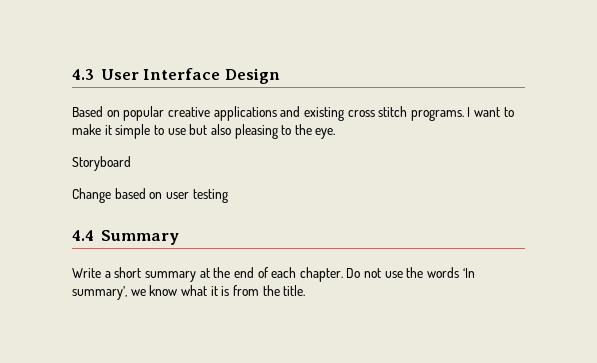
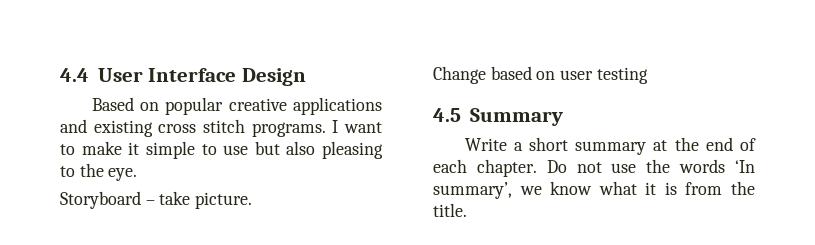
- 4.3 User Interface Design
+ 4.4 User Interface Design
- Storyboard
+ Storyboard – take picture.
- 4.4 Summary
+ 4.5 Summary

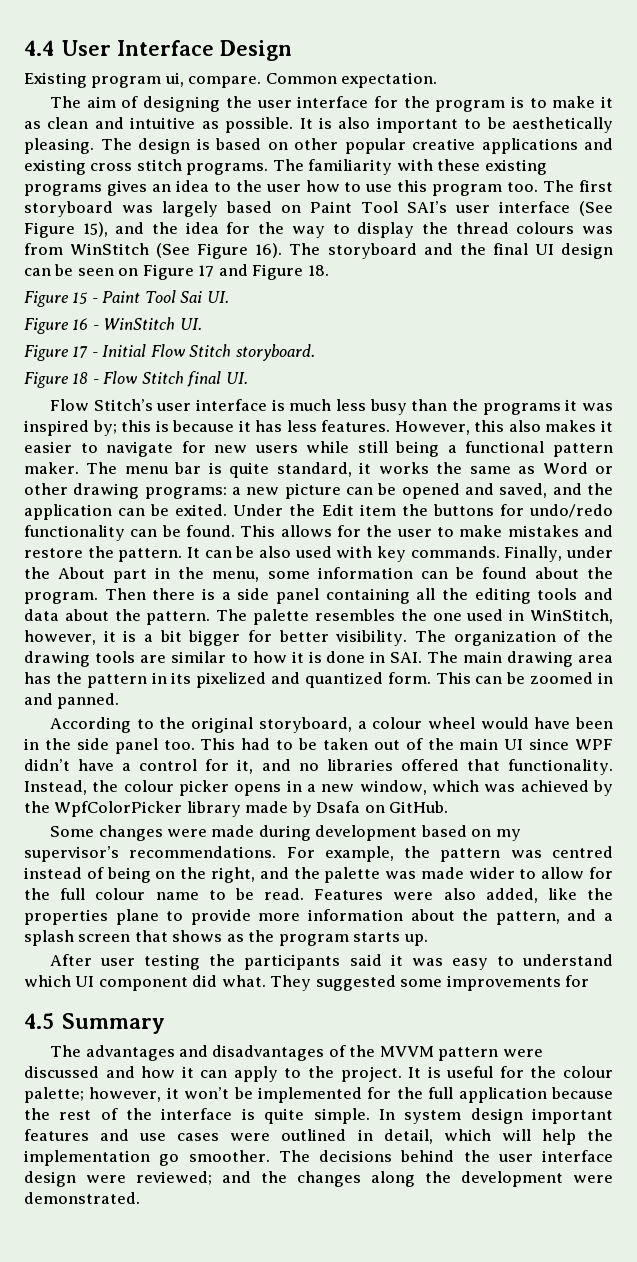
- Based on popular creative applications and existing cross stitch programs.
+ Existing program ui, compare. Common expectation.
+ The aim of designing the user interface for the program is to make it as clean and intuitive as possible. It is also important to be aesthetically pleasing. The design is based on other popular creative applications and existing cross stitch programs.
- I want to make it simple to use but also pleasing to the eye.
- Storyboard – take picture.
- Change based on user testing
+ The familiarity with these existing programs gives an idea to the user how to use this program too. The first storyboard was largely based on Paint Tool SAI’s user interface (See Figure 15), and the idea for the way to display the thread colours was from WinStitch (See Figure 16). The storyboard and the final UI design can be seen on Figure 17 and Figure 18.
+ Figure 15 - Paint Tool Sai UI.
+ Figure 16 - WinStitch UI.
+ Figure 17 - Initial Flow Stitch storyboard.
+ Figure 18 - Flow Stitch final UI.
+ Flow Stitch’s user interface is much less busy than the programs it was inspired by; this is because it has less features. However, this also makes it easier to navigate for new users while still being a functional pattern maker. The menu bar is quite standard, it works the same as Word or other drawing programs: a new picture can be opened and saved, and the application can be exited. Under the Edit item the buttons for undo/redo functionality can be found. This allows for the user to make mistakes and restore the pattern. It can be also used with key commands. Finally, under the About part in the menu, some information can be found about the program. Then there is a side panel containing all the editing tools and data about the pattern. The palette resembles the one used in WinStitch, however, it is a bit bigger for better visibility. The organization of the drawing tools are similar to how it is done in SAI. The main drawing area has the pattern in its pixelized and quantized form. This can be zoomed in and panned.
+ According to the original storyboard, a colour wheel would have been in the side panel too. This had to be taken out of the main UI since WPF didn’t have a control for it, and no libraries offered that functionality. Instead, the colour picker opens in a new window, which was achieved by the WpfColorPicker library made by Dsafa on GitHub.
+ Some changes were made during development based on my supervisor’s recommendations. For example, the pattern was centred instead of being on the right, and the palette was made wider to allow for the full colour name to be read. Features were also added, like the properties plane to provide more information about the pattern, and a splash screen that shows as the program starts up.
+ After user testing the participants said it was easy to understand which UI component did what. They suggested some improvements for
  4.5 Summary
- Write a short summary at the end of each chapter. Do not use the words ‘In summary’, we know what it is from the title.
+ The advantages and disadvantages of the MVVM pattern were discussed and how it can apply to the project. It is useful for the colour palette; however, it won’t be implemented for the full application because the rest of the interface is quite simple. In system design important features and use cases were outlined in detail, which will help the implementation go smoother. The decisions behind the user interface design were reviewed; and the changes along the development were demonstrated.

